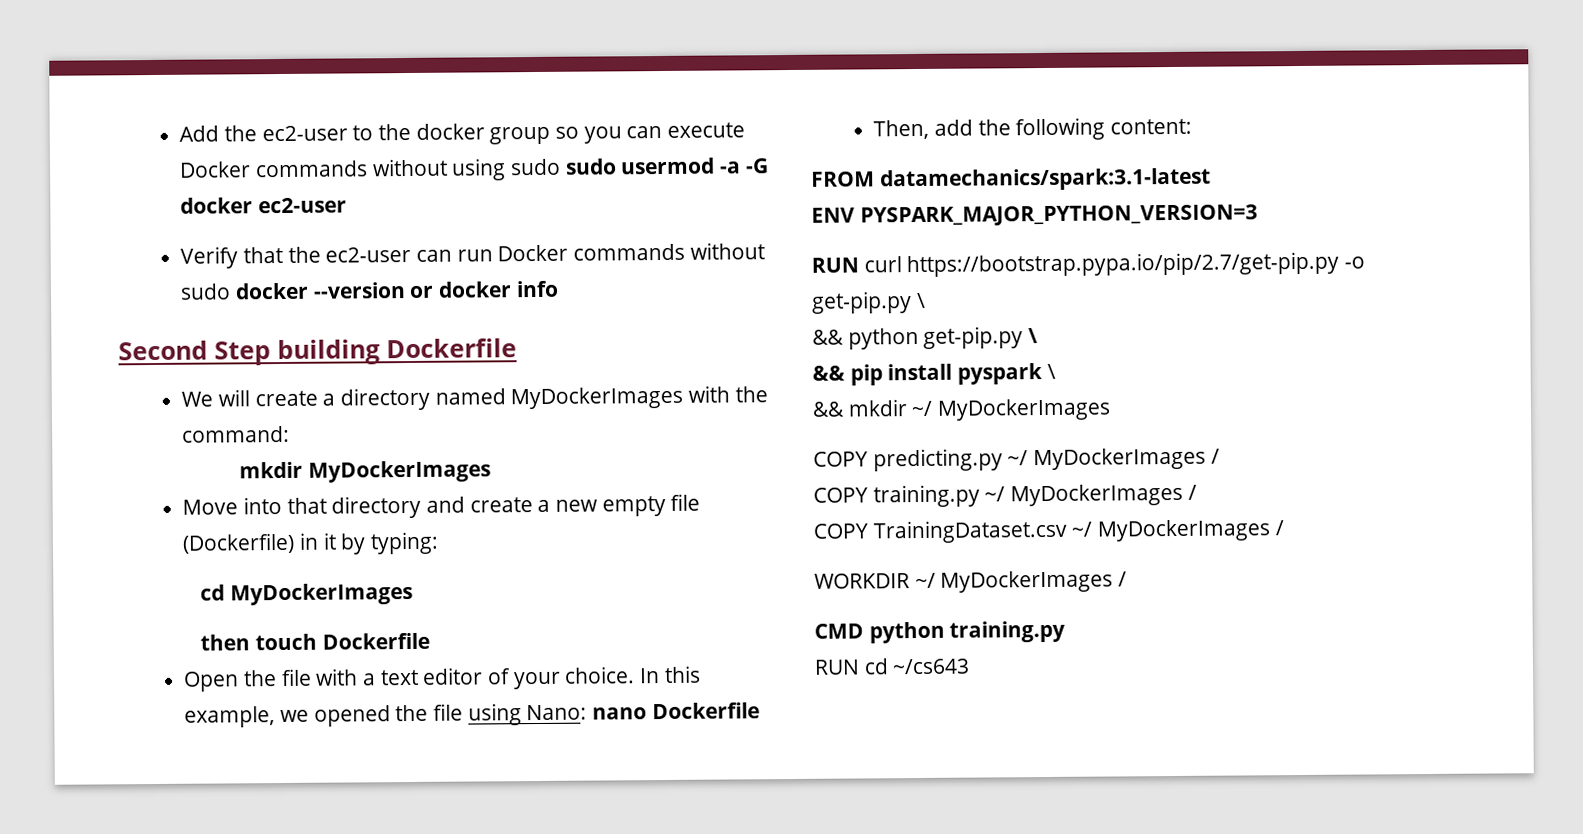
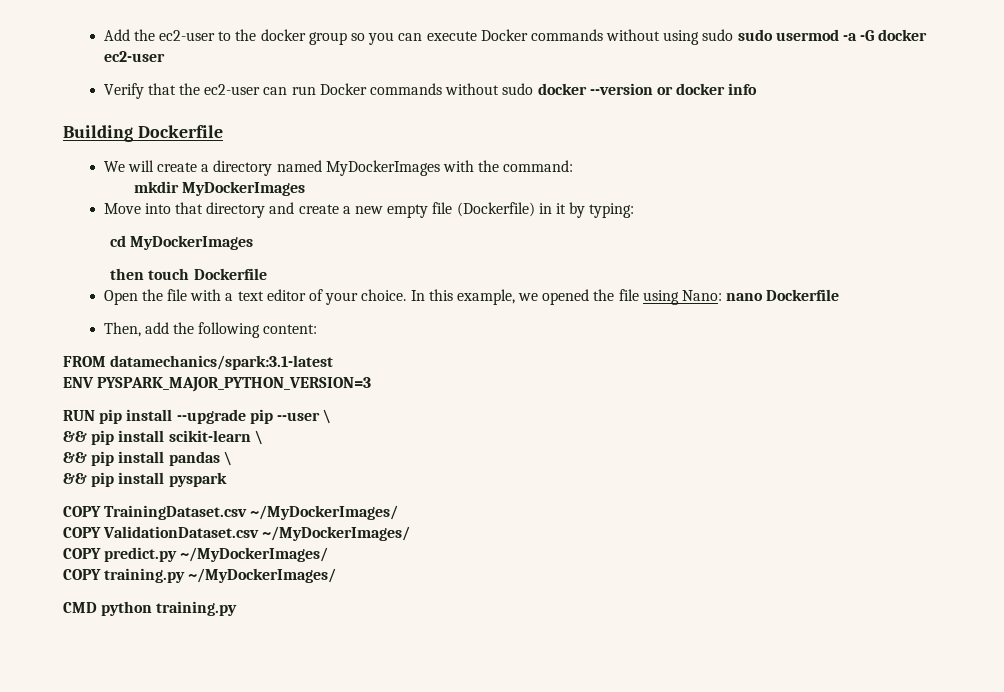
- Second Step building Dockerfile
+ Building Dockerfile
- RUN curl https://bootstrap.pypa.io/pip/2.7/get-pip.py -o get-pip.py \
- && python get-pip.py \
+ RUN pip install --upgrade pip --user \
+ && pip install scikit-learn \
+ && pip install pandas \
- && pip install pyspark \
- && mkdir ~/ MyDockerImages
- COPY predicting.py ~/ MyDockerImages /
- COPY training.py ~/ MyDockerImages /
- COPY TrainingDataset.csv ~/ MyDockerImages /
- WORKDIR ~/ MyDockerImages /
+ && pip install pyspark
+ COPY TrainingDataset.csv ~/MyDockerImages/
+ COPY ValidationDataset.csv ~/MyDockerImages/
+ COPY predict.py ~/MyDockerImages/
+ COPY training.py ~/MyDockerImages/
- RUN cd ~/cs643

